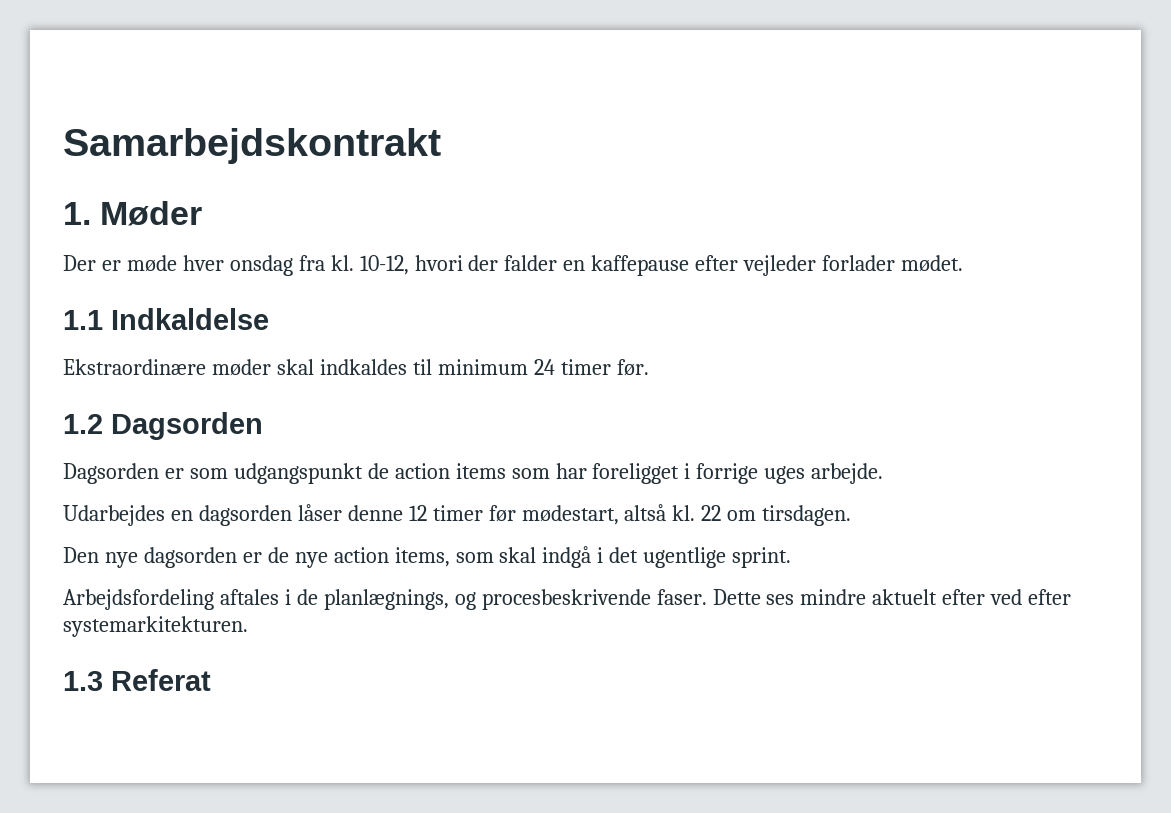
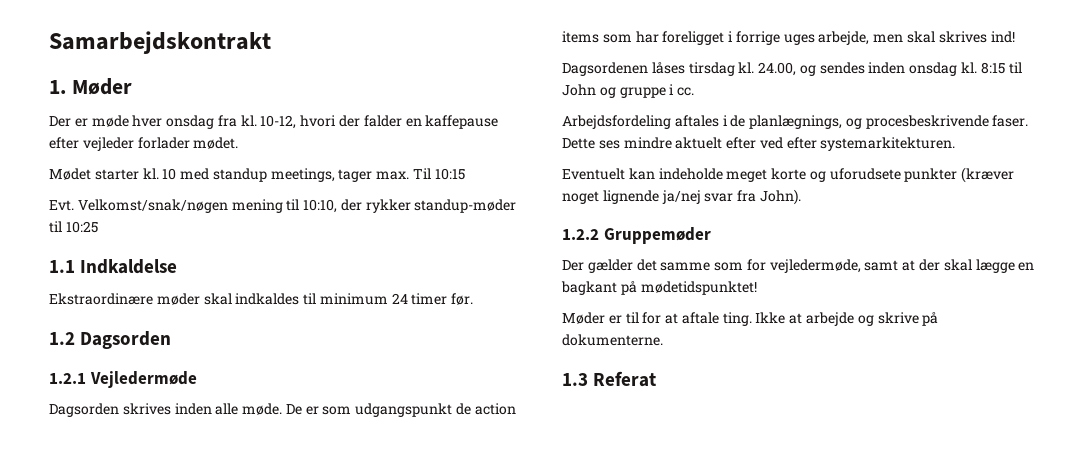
+ Mødet starter kl. 10 med standup meetings, tager max. Til 10:15
+ Evt. Velkomst/snak/nøgen mening til 10:10, der rykker standup-møder til 10:25
- Dagsorden er som udgangspunkt de action items som har foreligget i forrige uges arbejde.
- Udarbejdes en dagsorden låser denne 12 timer før mødestart, altså kl. 22 om tirsdagen.
- Den nye dagsorden er de nye action items, som skal indgå i det ugentlige sprint.
+ 1.2.1 Vejledermøde
+ Dagsorden skrives inden alle møde. De er som udgangspunkt de action items som har foreligget i forrige uges arbejde, men skal skrives ind!
+ Dagsordenen låses tirsdag kl. 24.00, og sendes inden onsdag kl. 8:15 til John og gruppe i cc.
+ Eventuelt kan indeholde meget korte og uforudsete punkter (kræver noget lignende ja/nej svar fra John).
+ 1.2.2 Gruppemøder
+ Der gælder det samme som for vejledermøde, samt at der skal lægge en bagkant på mødetidspunktet!
+ Møder er til for at aftale ting. Ikke at arbejde og skrive på dokumenterne.

